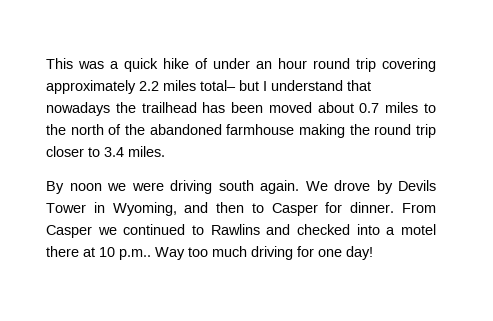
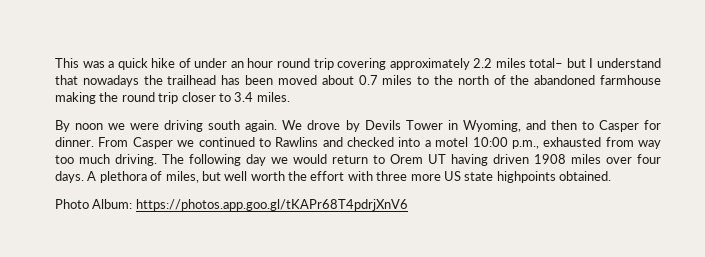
- From Casper we continued to Rawlins and checked into a motel there at 10 p.m.. Way too much driving for one day!
+ From Casper we continued to Rawlins and checked into a motel 10:00 p.m., exhausted from way too much driving. The following day we would return to Orem UT having driven 1908 miles over four days. A plethora of miles, but well worth the effort with three more US state highpoints obtained.
+ Photo Album: https://photos.app.goo.gl/tKAPr68T4pdrjXnV6

